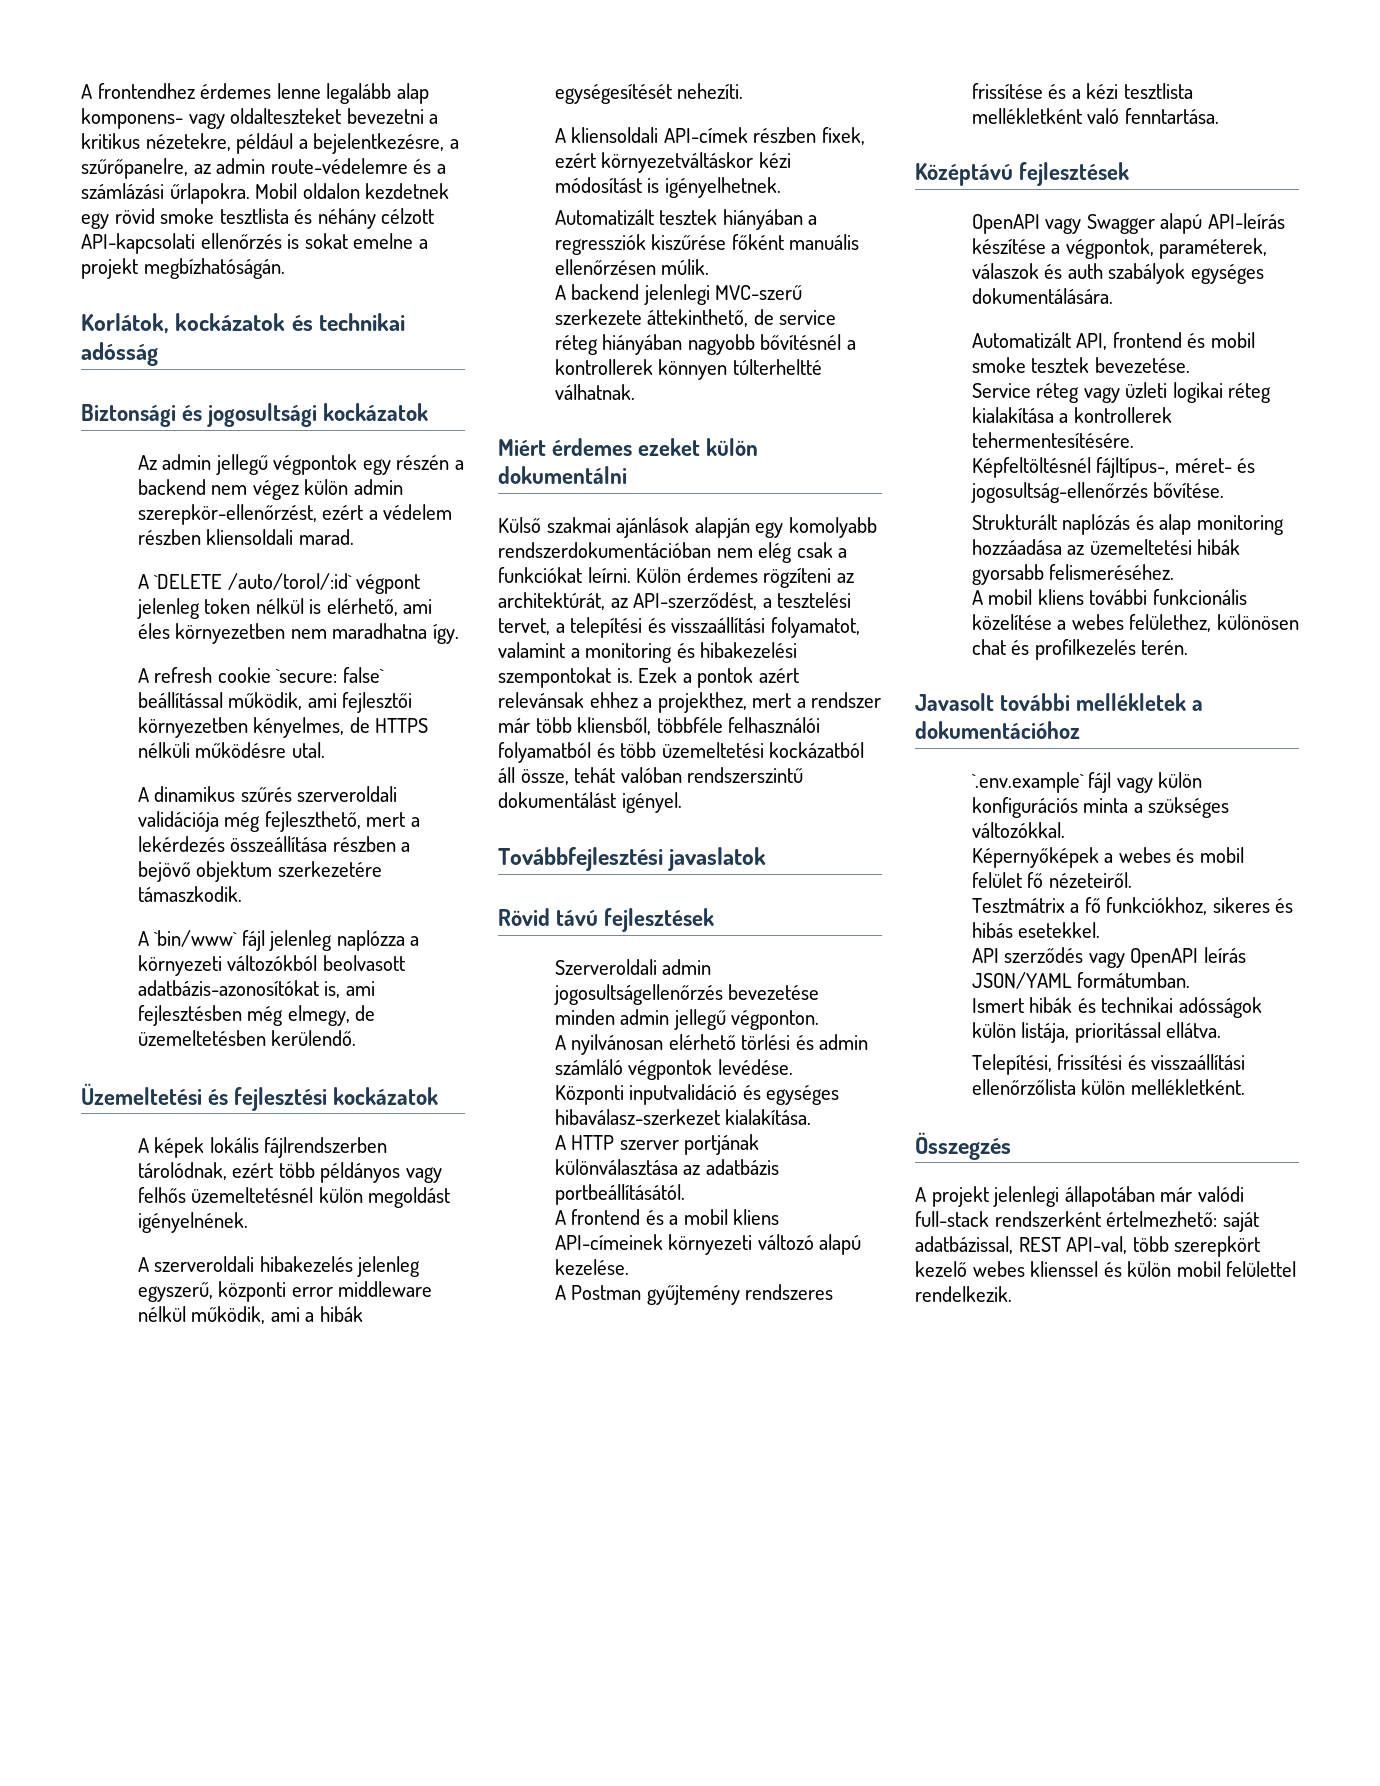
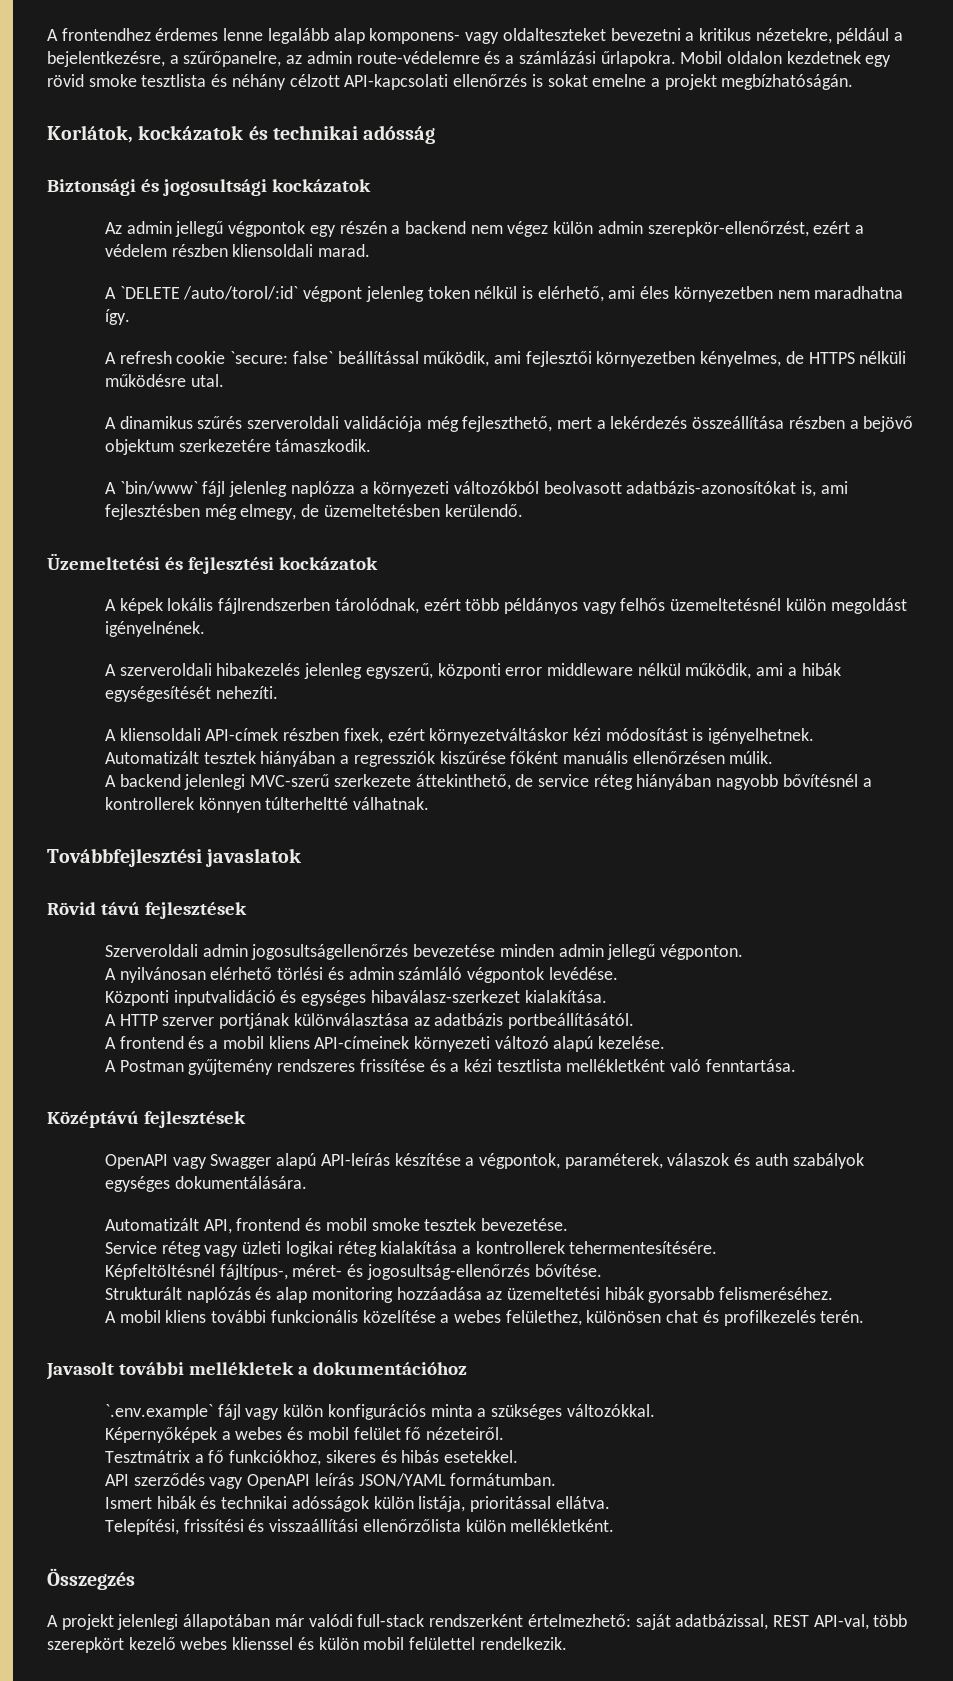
- Miért érdemes ezeket külön dokumentálni
- Külső szakmai ajánlások alapján egy komolyabb rendszerdokumentációban nem elég csak a funkciókat leírni. Külön érdemes rögzíteni az architektúrát, az API-szerződést, a tesztelési tervet, a telepítési és visszaállítási folyamatot, valamint a monitoring és hibakezelési szempontokat is. Ezek a pontok azért relevánsak ehhez a projekthez, mert a rendszer már több kliensből, többféle felhasználói folyamatból és több üzemeltetési kockázatból áll össze, tehát valóban rendszerszintű dokumentálást igényel.

